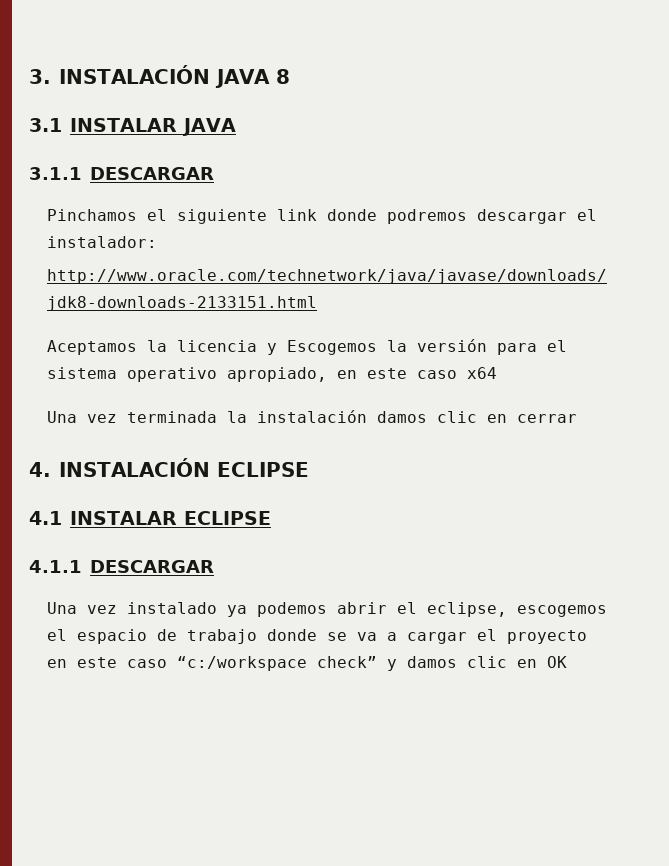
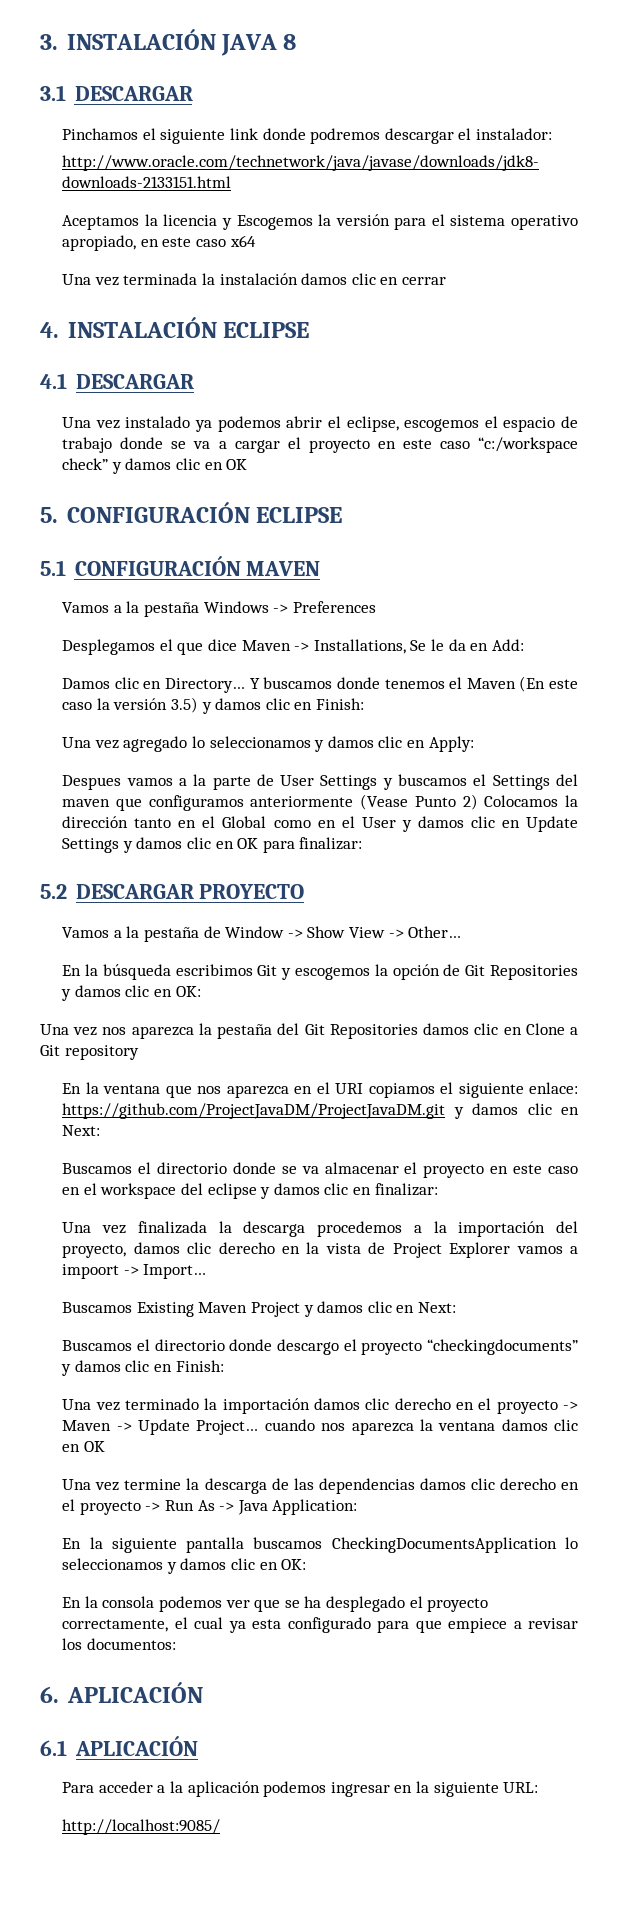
- 3.1 INSTALAR JAVA
- 3.1.1 DESCARGAR
+ 3.1 DESCARGAR
- 4.1 INSTALAR ECLIPSE
- 4.1.1 DESCARGAR
+ 4.1 DESCARGAR
+ 5. CONFIGURACIÓN ECLIPSE
+ 5.1 CONFIGURACIÓN MAVEN
+ Vamos a la pestaña Windows -> Preferences
+ Desplegamos el que dice Maven -> Installations, Se le da en Add:
+ Damos clic en Directory… Y buscamos donde tenemos el Maven (En este caso la versión 3.5) y damos clic en Finish:
+ Una vez agregado lo seleccionamos y damos clic en Apply:
+ Despues vamos a la parte de User Settings y buscamos el Settings del maven que configuramos anteriormente (Vease Punto 2) Colocamos la dirección tanto en el Global como en el User y damos clic en Update Settings y damos clic en OK para finalizar:
+ 5.2 DESCARGAR PROYECTO
+ Vamos a la pestaña de Window -> Show View -> Other…
+ En la búsqueda escribimos Git y escogemos la opción de Git Repositories y damos clic en OK:
+ Una vez nos aparezca la pestaña del Git Repositories damos clic en Clone a Git repository
+ En la ventana que nos aparezca en el URI copiamos el siguiente enlace: https://github.com/ProjectJavaDM/ProjectJavaDM.git y damos clic en Next:
+ Buscamos el directorio donde se va almacenar el proyecto en este caso en el workspace del eclipse y damos clic en finalizar:
+ Una vez finalizada la descarga procedemos a la importación del proyecto, damos clic derecho en la vista de Project Explorer vamos a impoort -> Import…
+ Buscamos Existing Maven Project y damos clic en Next:
+ Buscamos el directorio donde descargo el proyecto “checkingdocuments” y damos clic en Finish:
+ Una vez terminado la importación damos clic derecho en el proyecto -> Maven -> Update Project… cuando nos aparezca la ventana damos clic en OK
+ Una vez termine la descarga de las dependencias damos clic derecho en el proyecto -> Run As -> Java Application:
+ En la siguiente pantalla buscamos CheckingDocumentsApplication lo seleccionamos y damos clic en OK:
+ En la consola podemos ver que se ha desplegado el proyecto correctamente, el cual ya esta configurado para que empiece a revisar los documentos:
+ 6. APLICACIÓN
+ 6.1 APLICACIÓN
+ Para acceder a la aplicación podemos ingresar en la siguiente URL:
+ http://localhost:9085/

